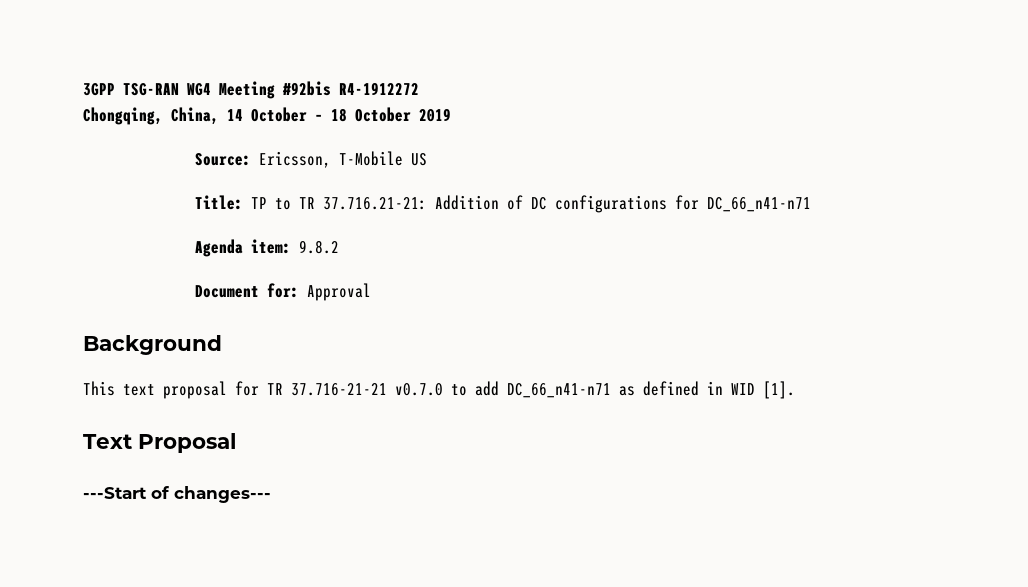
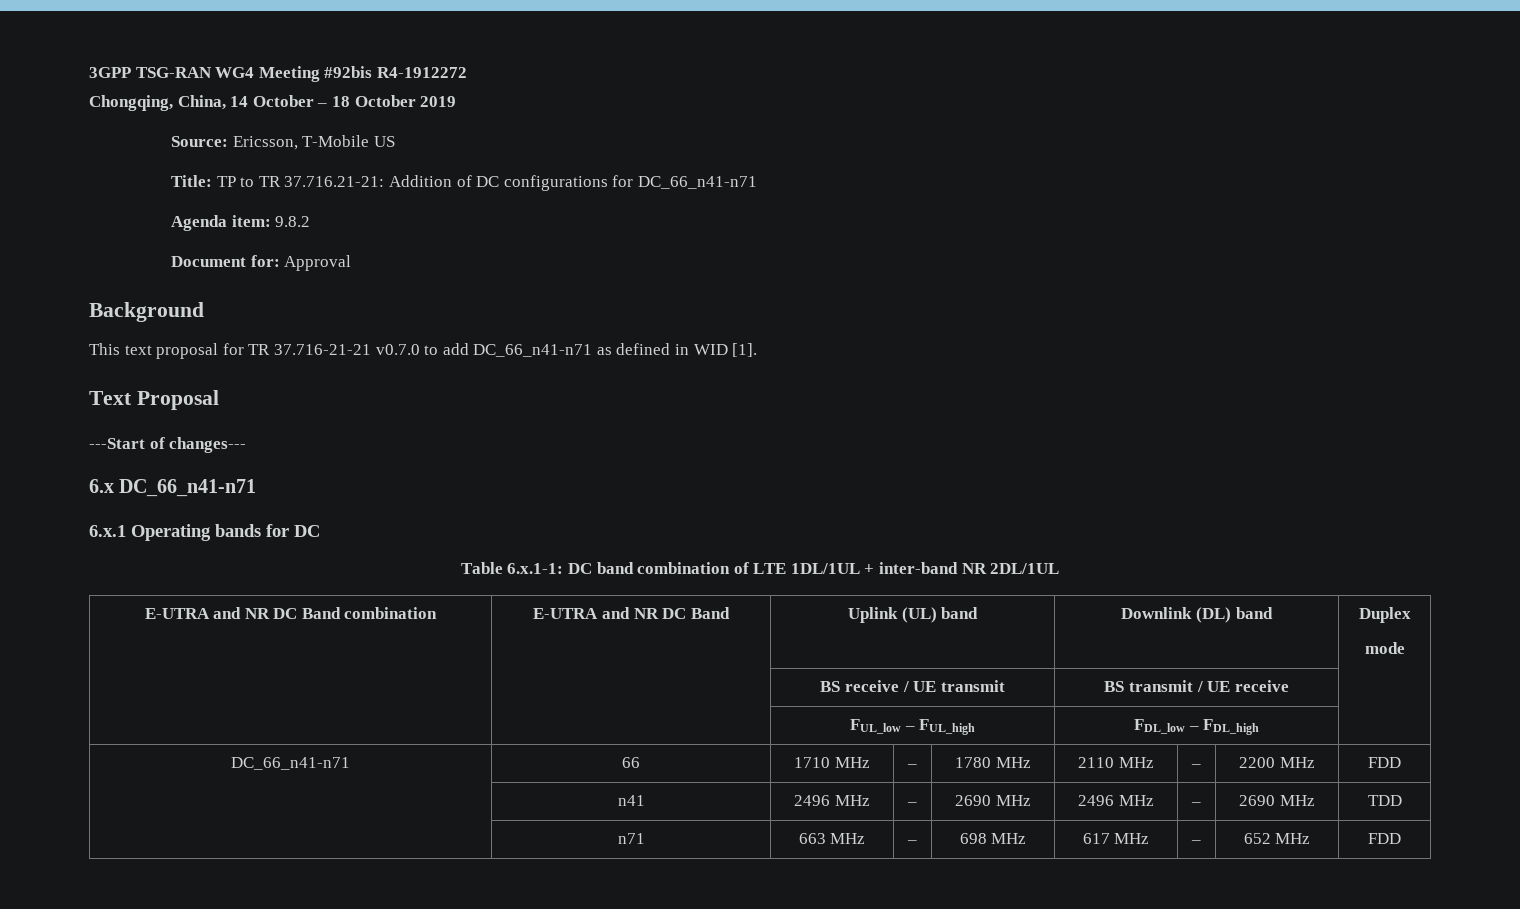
+ 6.x DC_66_n41-n71
+ 6.x.1 Operating bands for DC
+ Table 6.x.1-1: DC band combination of LTE 1DL/1UL + inter-band NR 2DL/1UL
+ E-UTRA and NR DC Band combination | E-UTRA and NR DC Band | Uplink (UL) band | Downlink (DL) band | Duplex
+ mode
+ | | BS receive / UE transmit | BS transmit / UE receive |
+ | | FUL_low – FUL_high | FDL_low – FDL_high |
+ DC_66_n41-n71 | 66 | 1710 MHz | – | 1780 MHz | 2110 MHz | – | 2200 MHz | FDD
+ | n41 | 2496 MHz | – | 2690 MHz | 2496 MHz | – | 2690 MHz | TDD
+ | n71 | 663 MHz | – | 698 MHz | 617 MHz | – | 652 MHz | FDD

